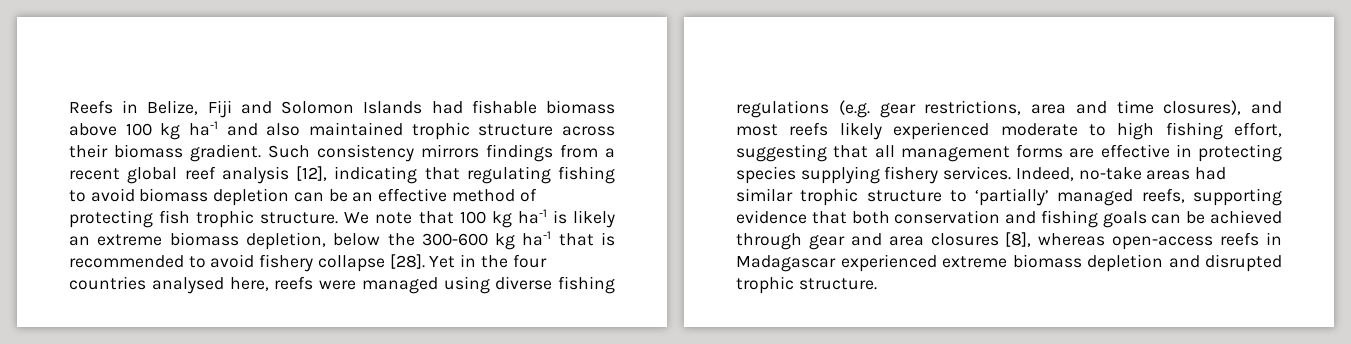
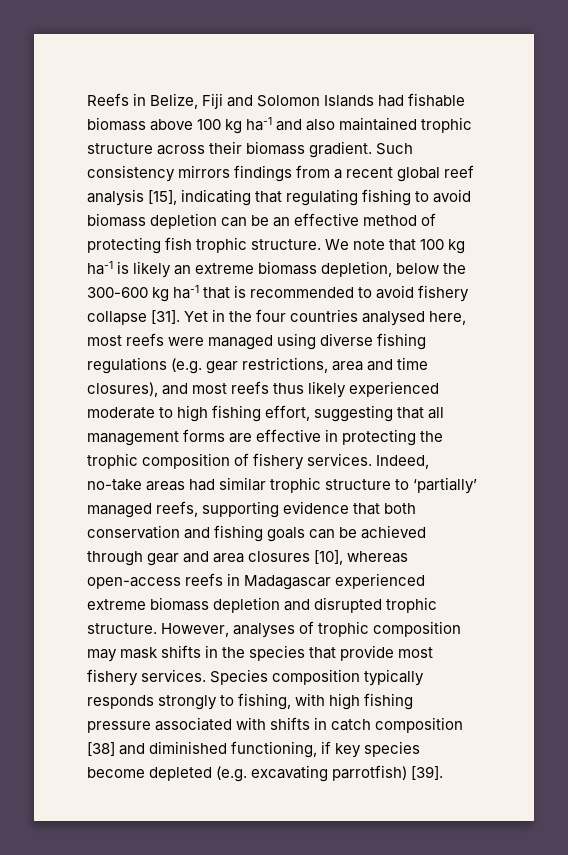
- Such consistency mirrors findings from a recent global reef analysis [12], indicating that regulating fishing to avoid biomass depletion can be an effective method of protecting fish trophic structure.
+ Such consistency mirrors findings from a recent global reef analysis [15], indicating that regulating fishing to avoid biomass depletion can be an effective method of protecting fish trophic structure.
- We note that 100 kg ha-1 is likely an extreme biomass depletion, below the 300-600 kg ha-1 that is recommended to avoid fishery collapse [28].
+ We note that 100 kg ha-1 is likely an extreme biomass depletion, below the 300-600 kg ha-1 that is recommended to avoid fishery collapse [31].
- Yet in the four countries analysed here, reefs were managed using diverse fishing regulations (e.g. gear restrictions, area and time closures), and most reefs likely experienced moderate to high fishing effort, suggesting that all management forms are effective in protecting species supplying fishery services.
+ Yet in the four countries analysed here, most reefs were managed using diverse fishing regulations (e.g. gear restrictions, area and time closures), and most reefs thus likely experienced moderate to high fishing effort, suggesting that all management forms are effective in protecting the trophic composition of fishery services.
- Indeed, no-take areas had similar trophic structure to ‘partially’ managed reefs, supporting evidence that both conservation and fishing goals can be achieved through gear and area closures [8], whereas open-access reefs in Madagascar experienced extreme biomass depletion and disrupted trophic structure.
+ Indeed, no-take areas had similar trophic structure to ‘partially’ managed reefs, supporting evidence that both conservation and fishing goals can be achieved through gear and area closures [10], whereas open-access reefs in Madagascar experienced extreme biomass depletion and disrupted trophic structure.
+ However, analyses of trophic composition may mask shifts in the species that provide most fishery services. Species composition typically responds strongly to fishing, with high fishing pressure associated with shifts in catch composition [38] and diminished functioning, if key species become depleted (e.g. excavating parrotfish) [39].

